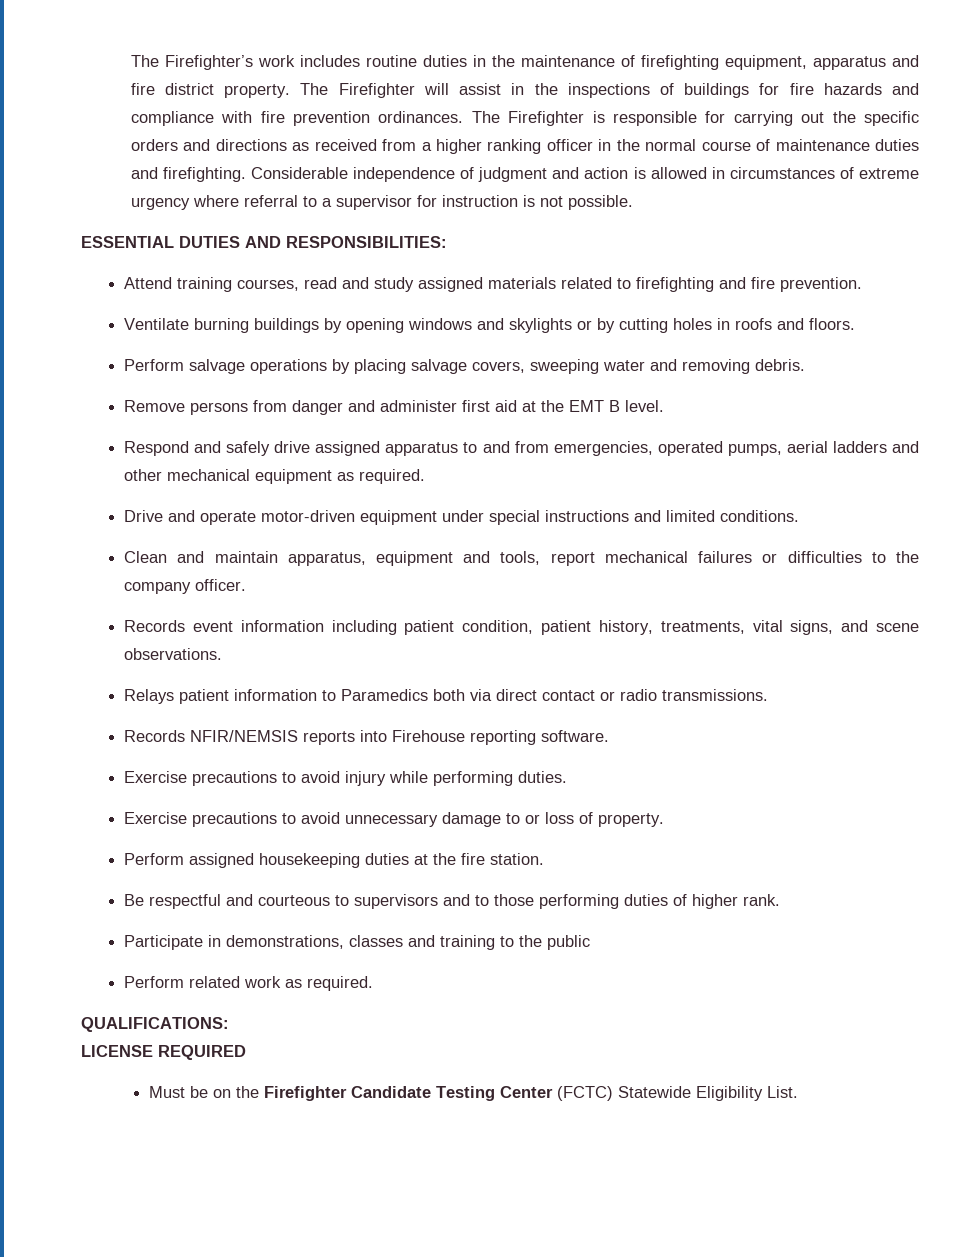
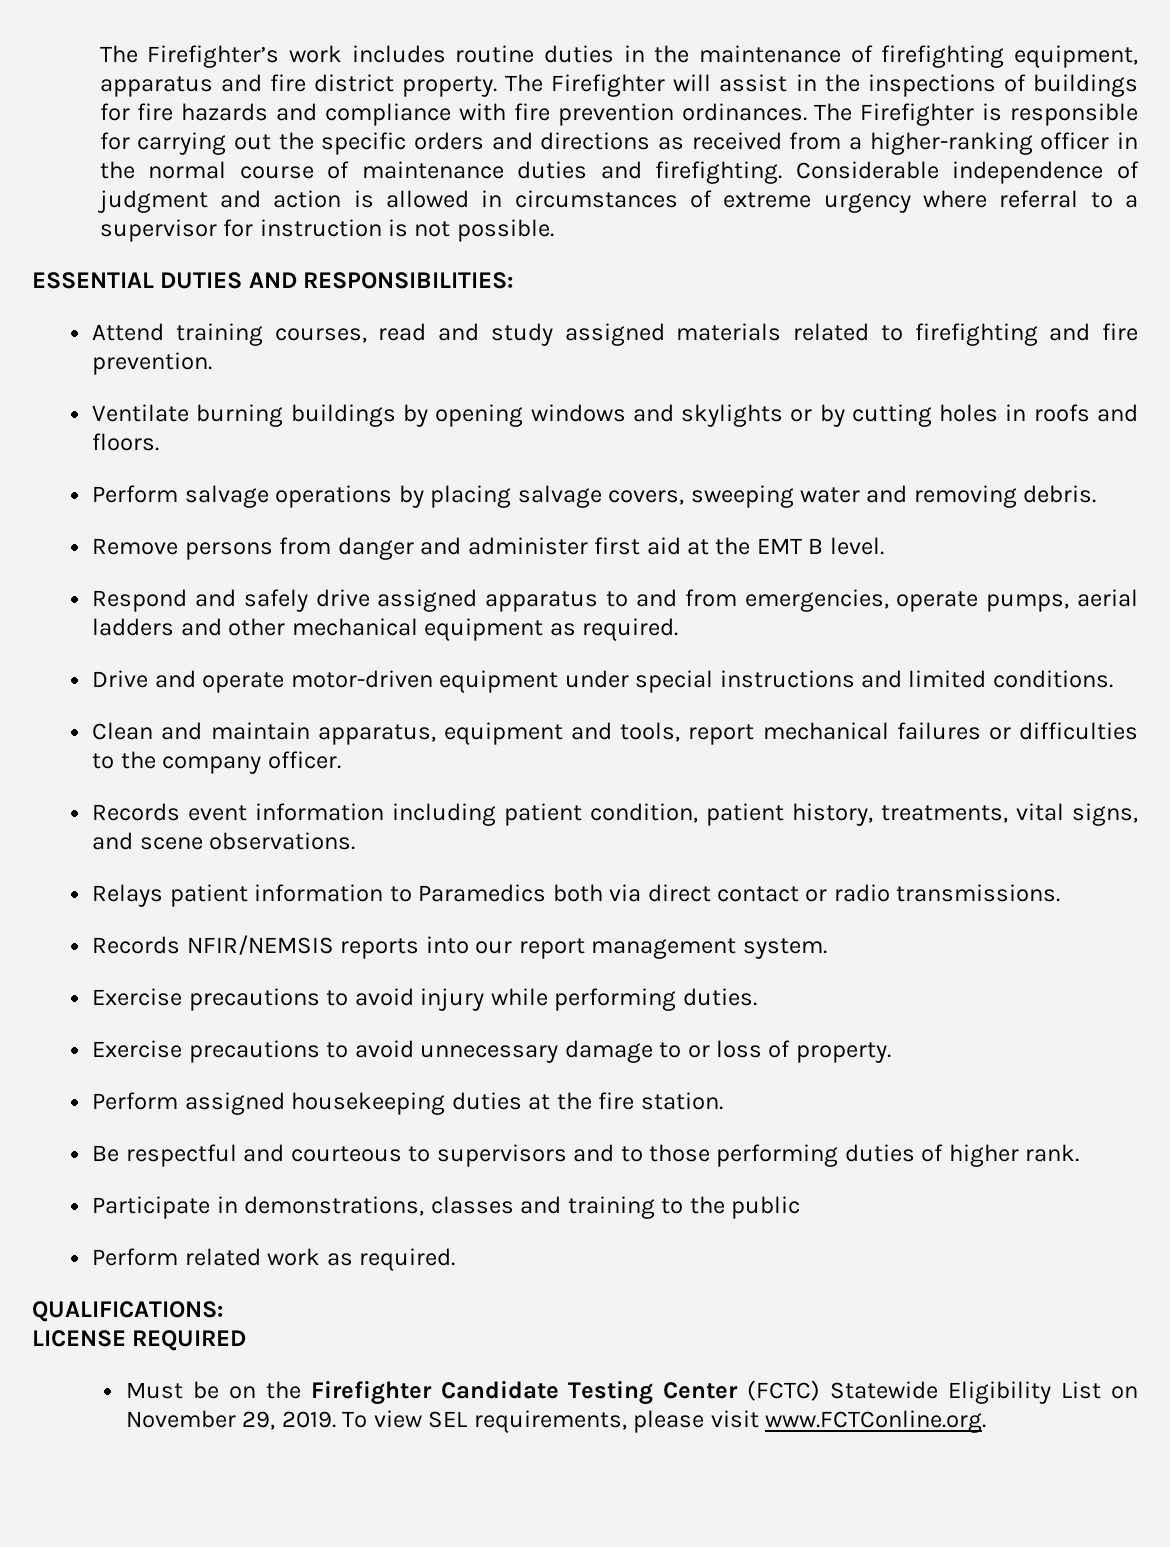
- The Firefighter is responsible for carrying out the specific orders and directions as received from a higher ranking officer in the normal course of maintenance duties and firefighting.
+ The Firefighter is responsible for carrying out the specific orders and directions as received from a higher-ranking officer in the normal course of maintenance duties and firefighting.
- Respond and safely drive assigned apparatus to and from emergencies, operated pumps, aerial ladders and other mechanical equipment as required.
+ Respond and safely drive assigned apparatus to and from emergencies, operate pumps, aerial ladders and other mechanical equipment as required.
- Records NFIR/NEMSIS reports into Firehouse reporting software.
+ Records NFIR/NEMSIS reports into our report management system.
- Must be on the Firefighter Candidate Testing Center (FCTC) Statewide Eligibility List.
+ Must be on the Firefighter Candidate Testing Center (FCTC) Statewide Eligibility List on November 29, 2019. To view SEL requirements, please visit www.FCTConline.org.

